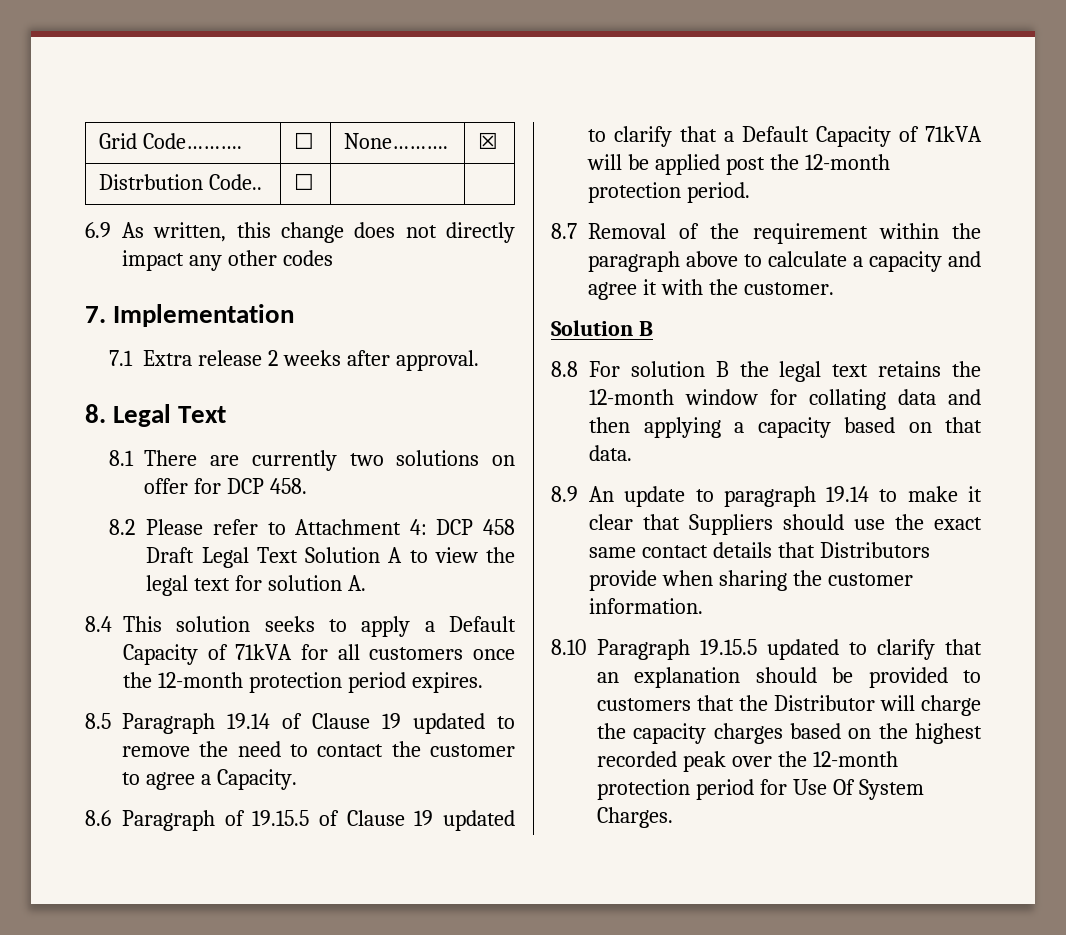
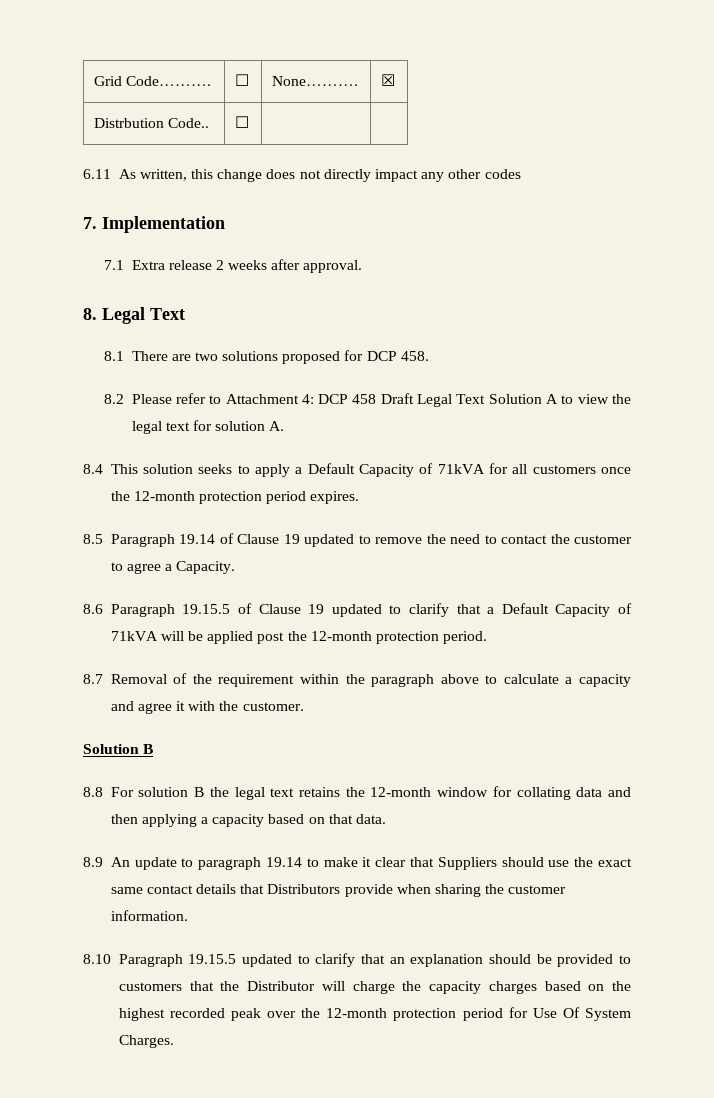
- 6.9 As written, this change does not directly impact any other codes
+ 6.11 As written, this change does not directly impact any other codes
- 8.1 There are currently two solutions on offer for DCP 458.
+ 8.1 There are two solutions proposed for DCP 458.
- 8.6 Paragraph of 19.15.5 of Clause 19 updated to clarify that a Default Capacity of 71kVA will be applied post the 12-month protection period.
+ 8.6 Paragraph 19.15.5 of Clause 19 updated to clarify that a Default Capacity of 71kVA will be applied post the 12-month protection period.

